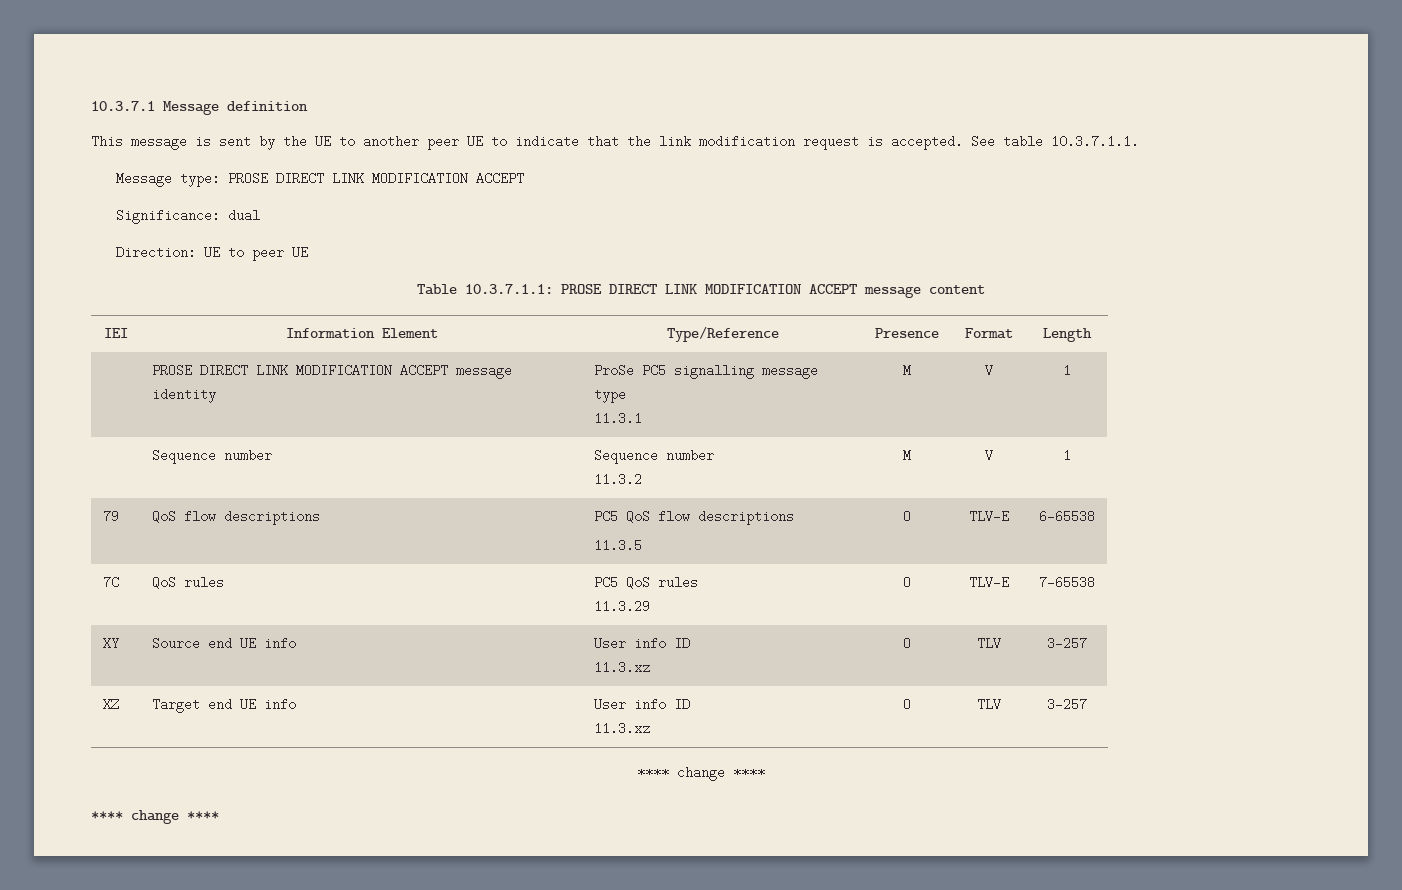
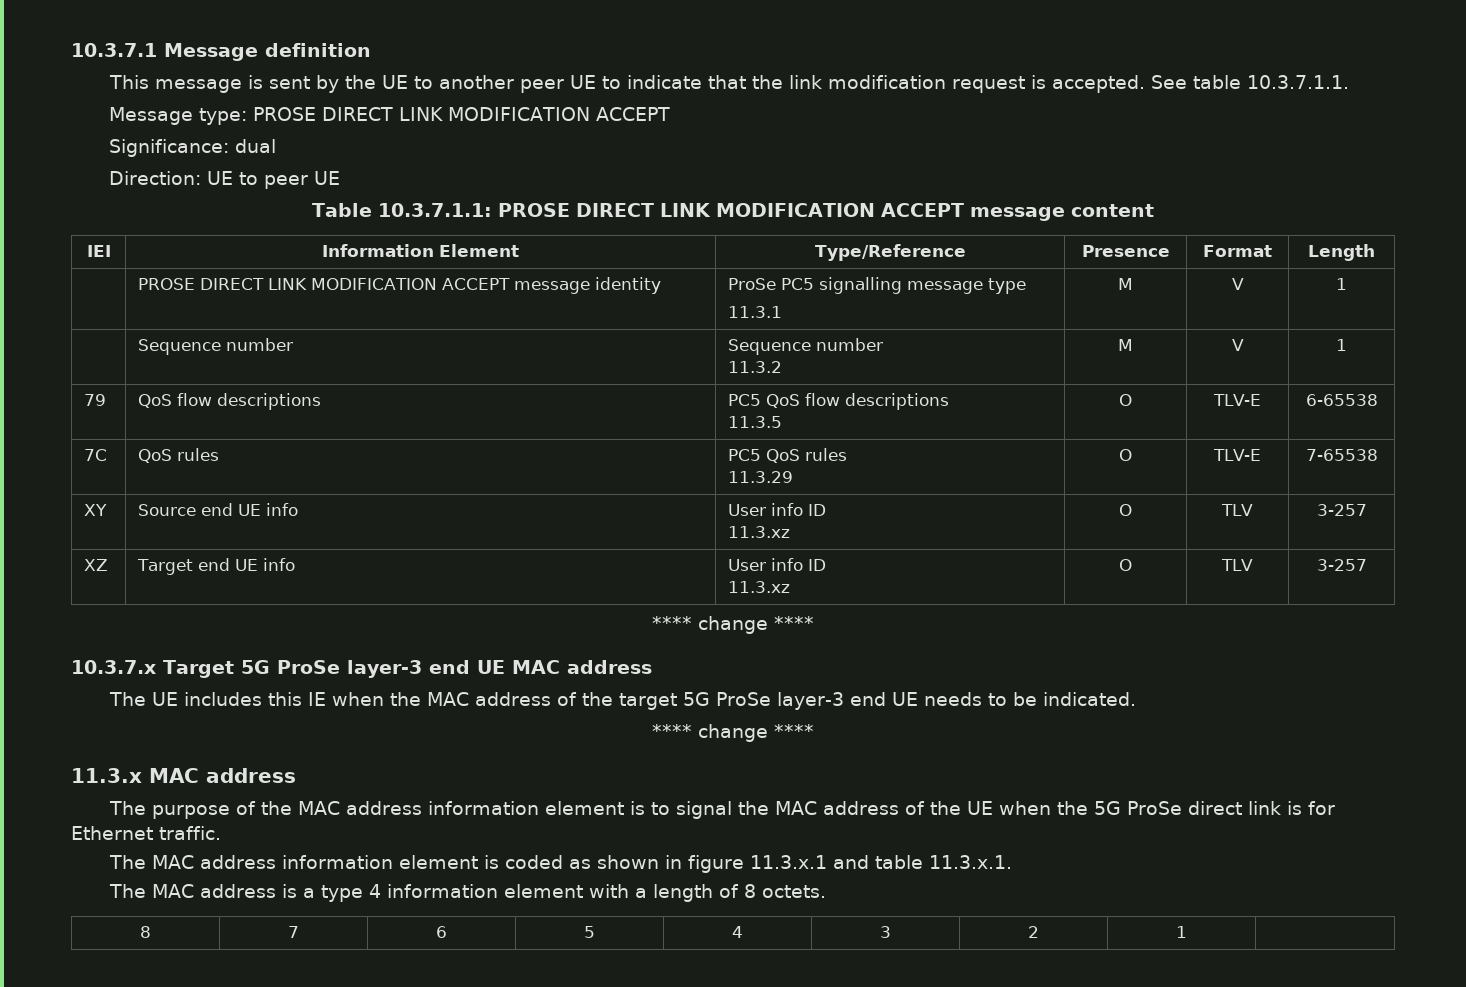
  XZ | Target end UE info | User info ID
  11.3.xz | O | TLV | 3-257
  **** change ****
+ 10.3.7.x Target 5G ProSe layer-3 end UE MAC address
+ The UE includes this IE when the MAC address of the target 5G ProSe layer-3 end UE needs to be indicated.
  **** change ****
+ 11.3.x MAC address
+ The purpose of the MAC address information element is to signal the MAC address of the UE when the 5G ProSe direct link is for Ethernet traffic.
+ The MAC address information element is coded as shown in figure 11.3.x.1 and table 11.3.x.1.
+ The MAC address is a type 4 information element with a length of 8 octets.
+ 8 | 7 | 6 | 5 | 4 | 3 | 2 | 1 |

